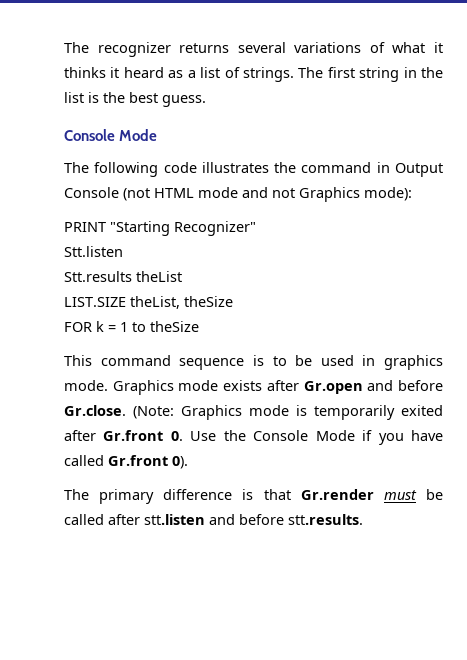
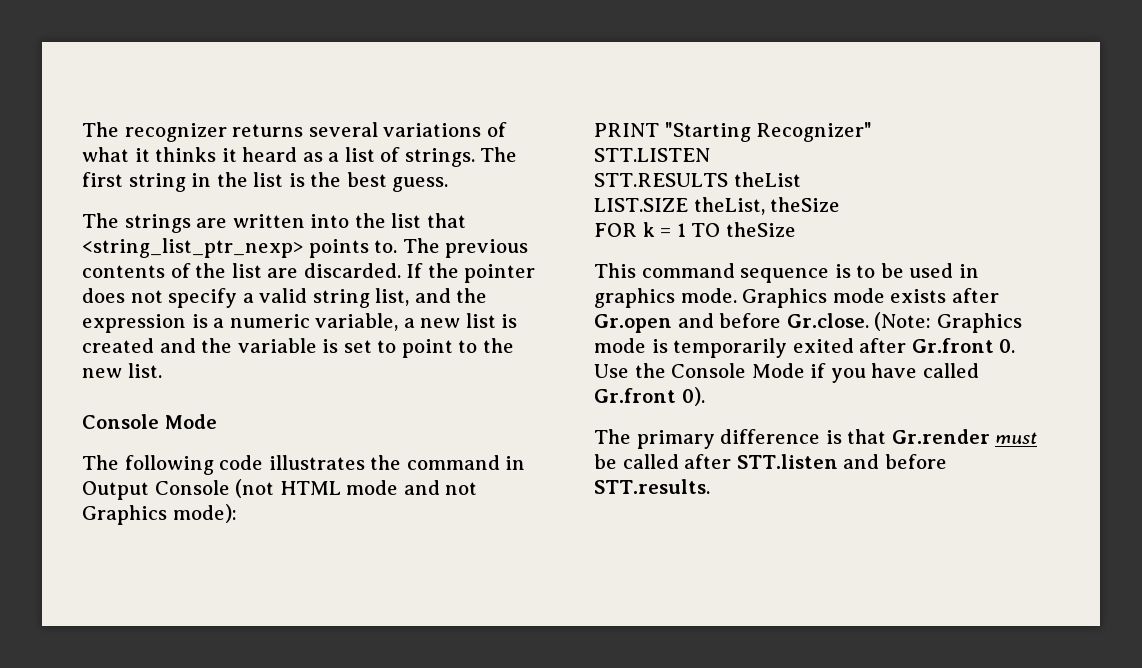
+ The strings are written into the list that <string_list_ptr_nexp> points to. The previous contents of the list are discarded. If the pointer does not specify a valid string list, and the expression is a numeric variable, a new list is created and the variable is set to point to the new list.
- Stt.listen
- Stt.results theList
+ STT.LISTEN
+ STT.RESULTS theList
- FOR k = 1 to theSize
+ FOR k = 1 TO theSize
- The primary difference is that Gr.render must be called after stt.listen and before stt.results.
+ The primary difference is that Gr.render must be called after STT.listen and before STT.results.

